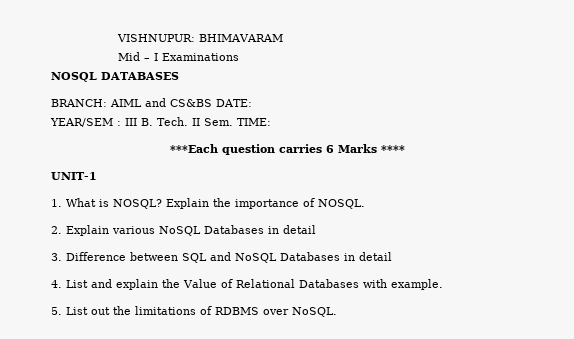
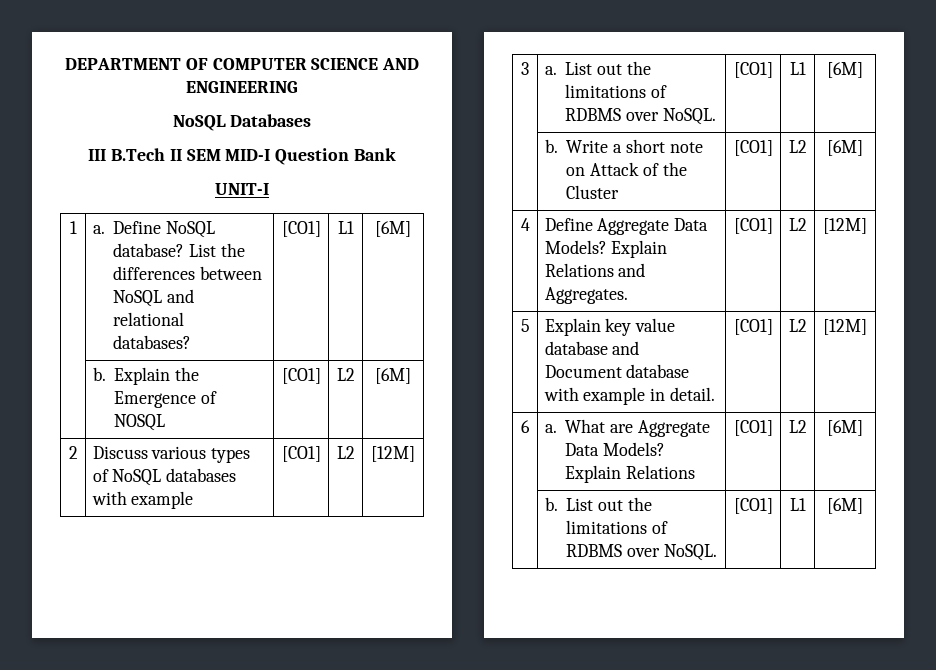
- VISHNUPUR: BHIMAVARAM
- Mid – I Examinations
- NOSQL DATABASES
- BRANCH: AIML and CS&BS DATE:
- YEAR/SEM : III B. Tech. II Sem. TIME:
- ***Each question carries 6 Marks ****
- UNIT-1
- 1. What is NOSQL? Explain the importance of NOSQL.
- 2. Explain various NoSQL Databases in detail
- 3. Difference between SQL and NoSQL Databases in detail
- 4. List and explain the Value of Relational Databases with example.
- 5. List out the limitations of RDBMS over NoSQL.
+ DEPARTMENT OF COMPUTER SCIENCE AND ENGINEERING
+ NoSQL Databases
+ III B.Tech II SEM MID-I Question Bank
+ UNIT-I
+ 1 | a. Define NoSQL database? List the differences between NoSQL and relational databases? | [CO1] | L1 | [6M]
+ | b. Explain the Emergence of NOSQL | [CO1] | L2 | [6M]
+ 2 | Discuss various types of NoSQL databases with example | [CO1] | L2 | [12M]
+ 3 | a. List out the limitations of RDBMS over NoSQL. | [CO1] | L1 | [6M]
+ | b. Write a short note on Attack of the Cluster | [CO1] | L2 | [6M]
+ 4 | Define Aggregate Data Models? Explain Relations and Aggregates. | [CO1] | L2 | [12M]
+ 5 | Explain key value database and Document database with example in detail. | [CO1] | L2 | [12M]
+ 6 | a. What are Aggregate Data Models? Explain Relations | [CO1] | L2 | [6M]
+ | b. List out the limitations of RDBMS over NoSQL. | [CO1] | L1 | [6M]

